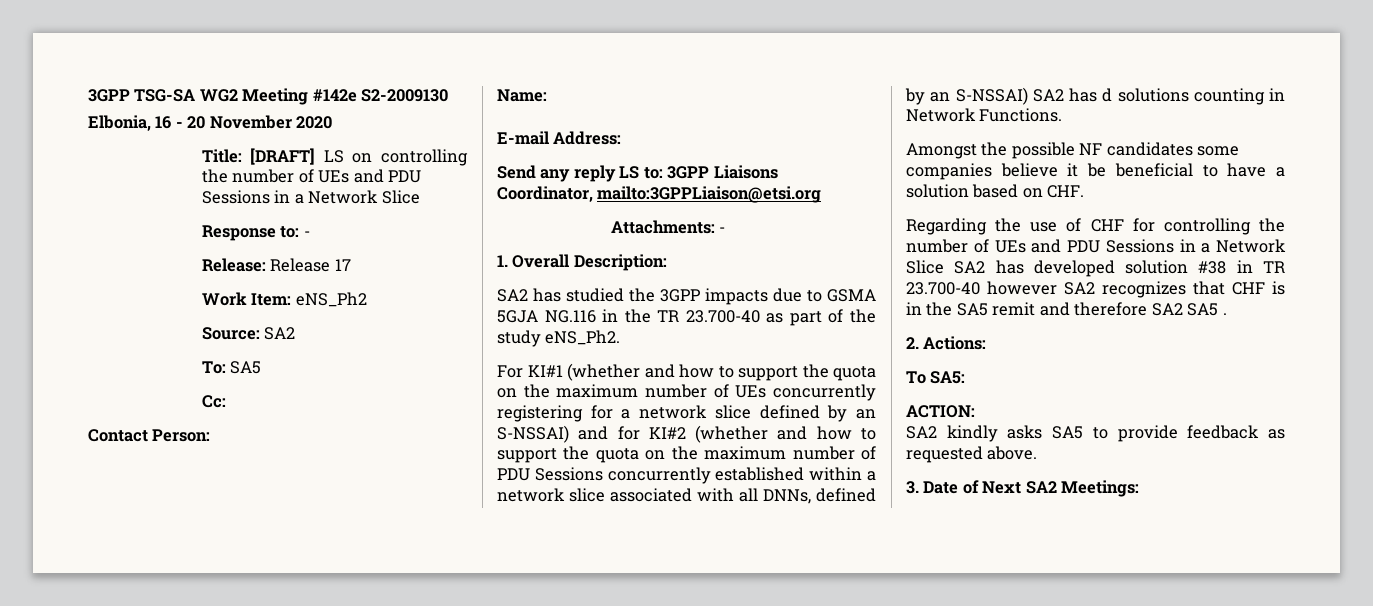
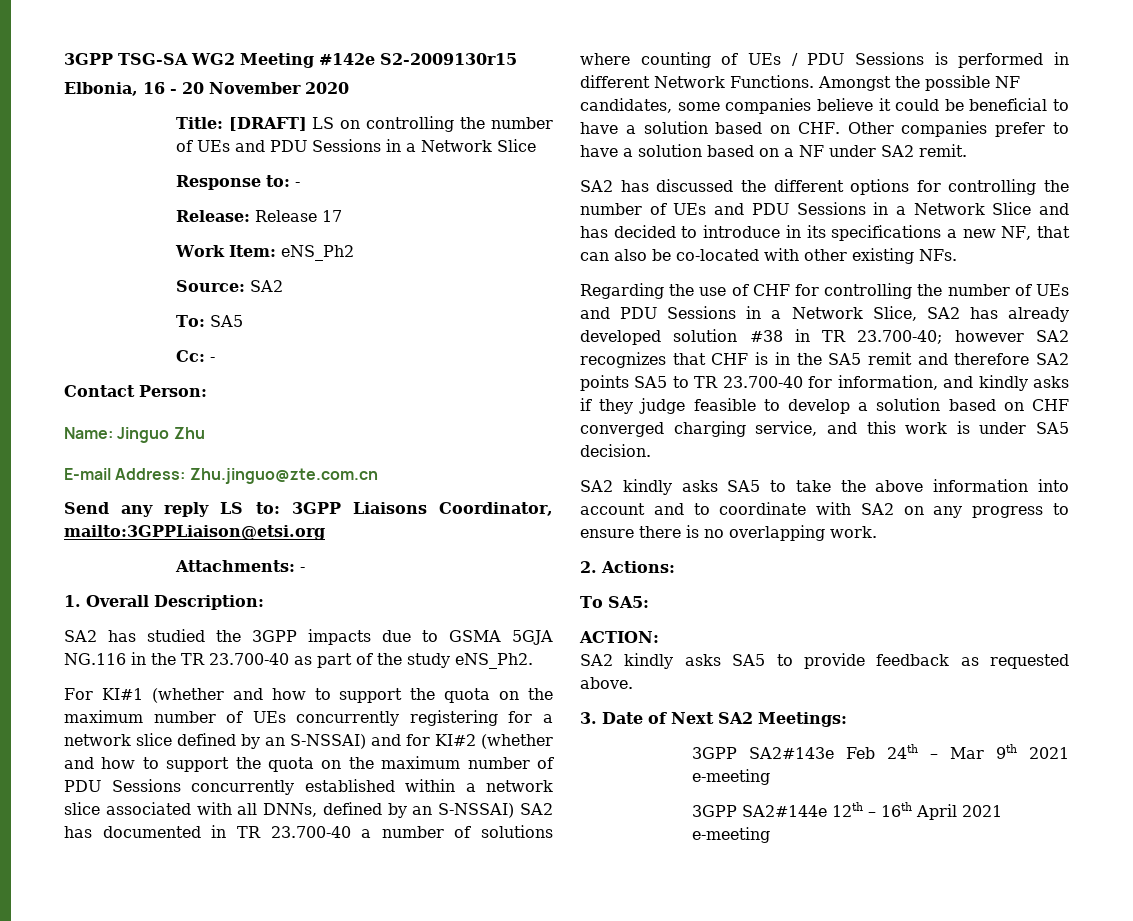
- 3GPP TSG-SA WG2 Meeting #142e S2-2009130
+ 3GPP TSG-SA WG2 Meeting #142e S2-2009130r15
- Cc:
+ Cc: -
- Name:
+ Name: Jinguo Zhu
- E-mail Address:
+ E-mail Address: Zhu.jinguo@zte.com.cn
- For KI#1 (whether and how to support the quota on the maximum number of UEs concurrently registering for a network slice defined by an S-NSSAI) and for KI#2 (whether and how to support the quota on the maximum number of PDU Sessions concurrently established within a network slice associated with all DNNs, defined by an S-NSSAI) SA2 has d solutions counting in Network Functions.
- Amongst the possible NF candidates some companies believe it be beneficial to have a solution based on CHF.
+ For KI#1 (whether and how to support the quota on the maximum number of UEs concurrently registering for a network slice defined by an S-NSSAI) and for KI#2 (whether and how to support the quota on the maximum number of PDU Sessions concurrently established within a network slice associated with all DNNs, defined by an S-NSSAI) SA2 has documented in TR 23.700-40 a number of solutions where counting of UEs / PDU Sessions is performed in different Network Functions. Amongst the possible NF candidates, some companies believe it could be beneficial to have a solution based on CHF. Other companies prefer to have a solution based on a NF under SA2 remit.
+ SA2 has discussed the different options for controlling the number of UEs and PDU Sessions in a Network Slice and has decided to introduce in its specifications a new NF, that can also be co-located with other existing NFs.
- Regarding the use of CHF for controlling the number of UEs and PDU Sessions in a Network Slice SA2 has developed solution #38 in TR 23.700-40 however SA2 recognizes that CHF is in the SA5 remit and therefore SA2 SA5 .
+ Regarding the use of CHF for controlling the number of UEs and PDU Sessions in a Network Slice, SA2 has already developed solution #38 in TR 23.700-40; however SA2 recognizes that CHF is in the SA5 remit and therefore SA2 points SA5 to TR 23.700-40 for information, and kindly asks if they judge feasible to develop a solution based on CHF converged charging service, and this work is under SA5 decision.
+ SA2 kindly asks SA5 to take the above information into account and to coordinate with SA2 on any progress to ensure there is no overlapping work.
+ 3GPP SA2#143e Feb 24th – Mar 9th 2021 e-meeting
+ 3GPP SA2#144e 12th – 16th April 2021 e-meeting

